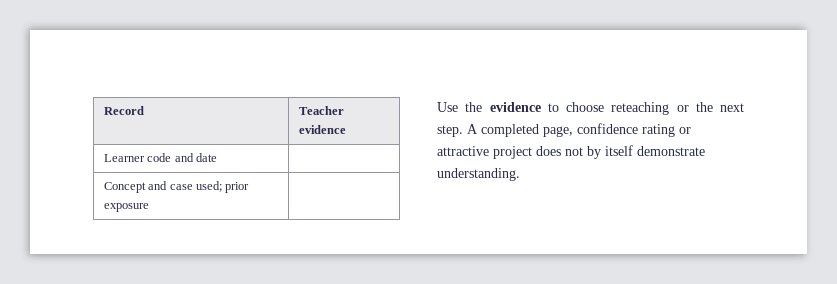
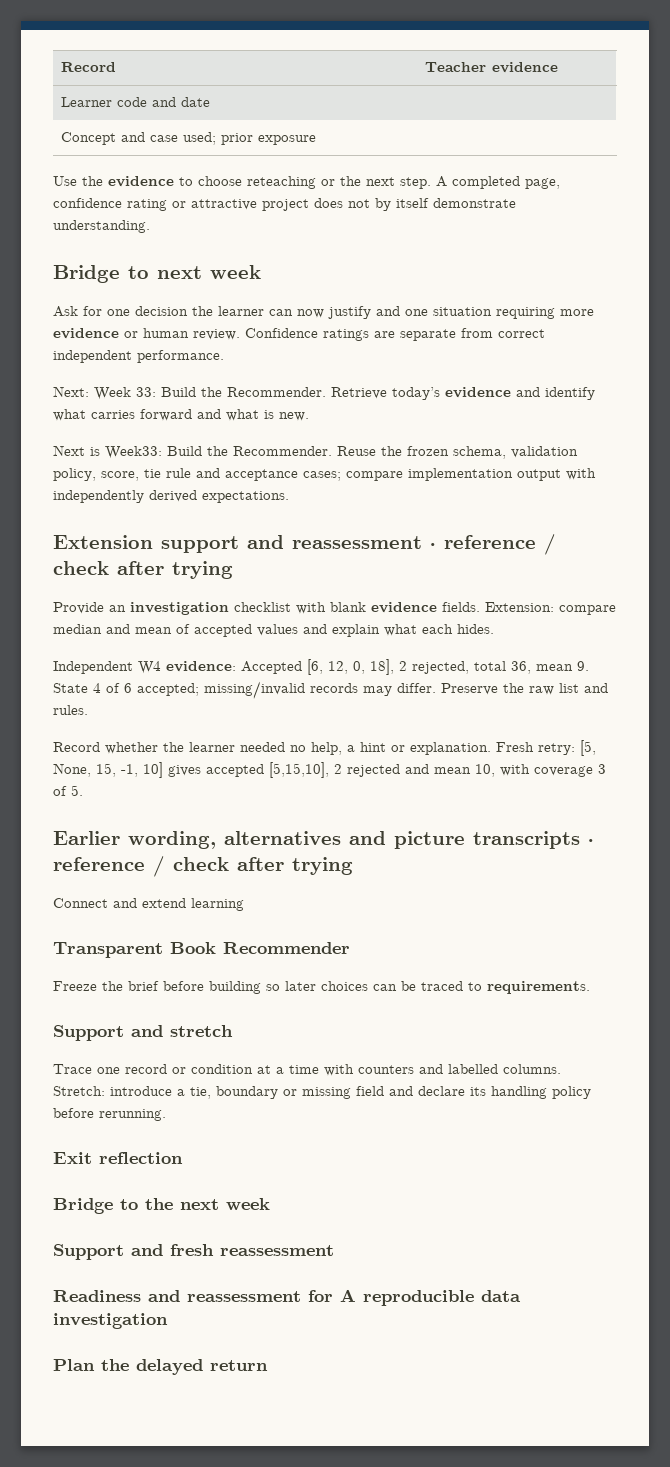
+ Bridge to next week
+ Ask for one decision the learner can now justify and one situation requiring more evidence or human review. Confidence ratings are separate from correct independent performance.
+ Next: Week 33: Build the Recommender. Retrieve today’s evidence and identify what carries forward and what is new.
+ Next is Week33: Build the Recommender. Reuse the frozen schema, validation policy, score, tie rule and acceptance cases; compare implementation output with independently derived expectations.
+ Extension support and reassessment · reference / check after trying
+ Provide an investigation checklist with blank evidence fields. Extension: compare median and mean of accepted values and explain what each hides.
+ Independent W4 evidence: Accepted [6, 12, 0, 18], 2 rejected, total 36, mean 9. State 4 of 6 accepted; missing/invalid records may differ. Preserve the raw list and rules.
+ Record whether the learner needed no help, a hint or explanation. Fresh retry: [5, None, 15, -1, 10] gives accepted [5,15,10], 2 rejected and mean 10, with coverage 3 of 5.
+ Earlier wording, alternatives and picture transcripts · reference / check after trying
+ Connect and extend learning
+ Transparent Book Recommender
+ Freeze the brief before building so later choices can be traced to requirements.
+ Support and stretch
+ Trace one record or condition at a time with counters and labelled columns. Stretch: introduce a tie, boundary or missing field and declare its handling policy before rerunning.
+ Exit reflection
+ Bridge to the next week
+ Support and fresh reassessment
+ Readiness and reassessment for A reproducible data investigation
+ Plan the delayed return

